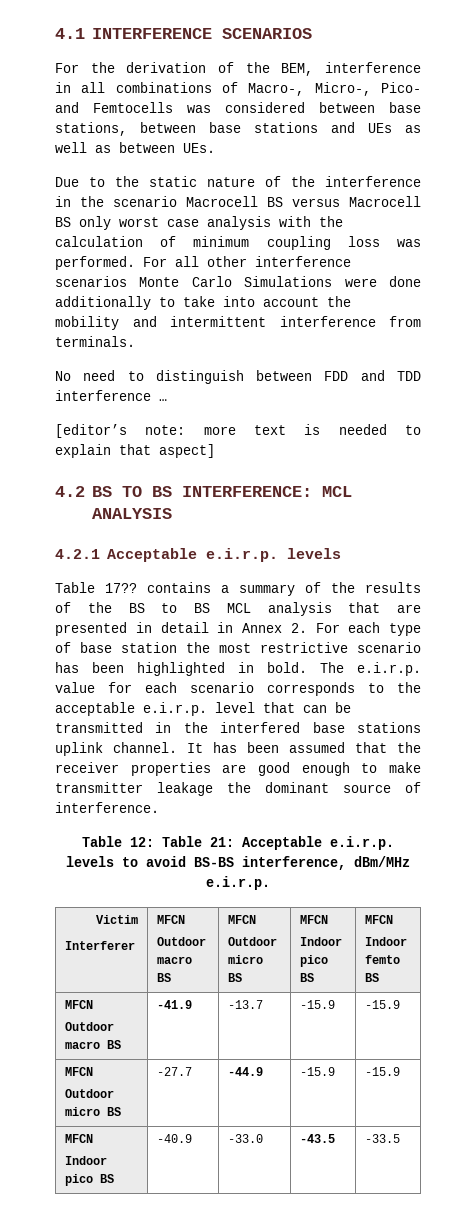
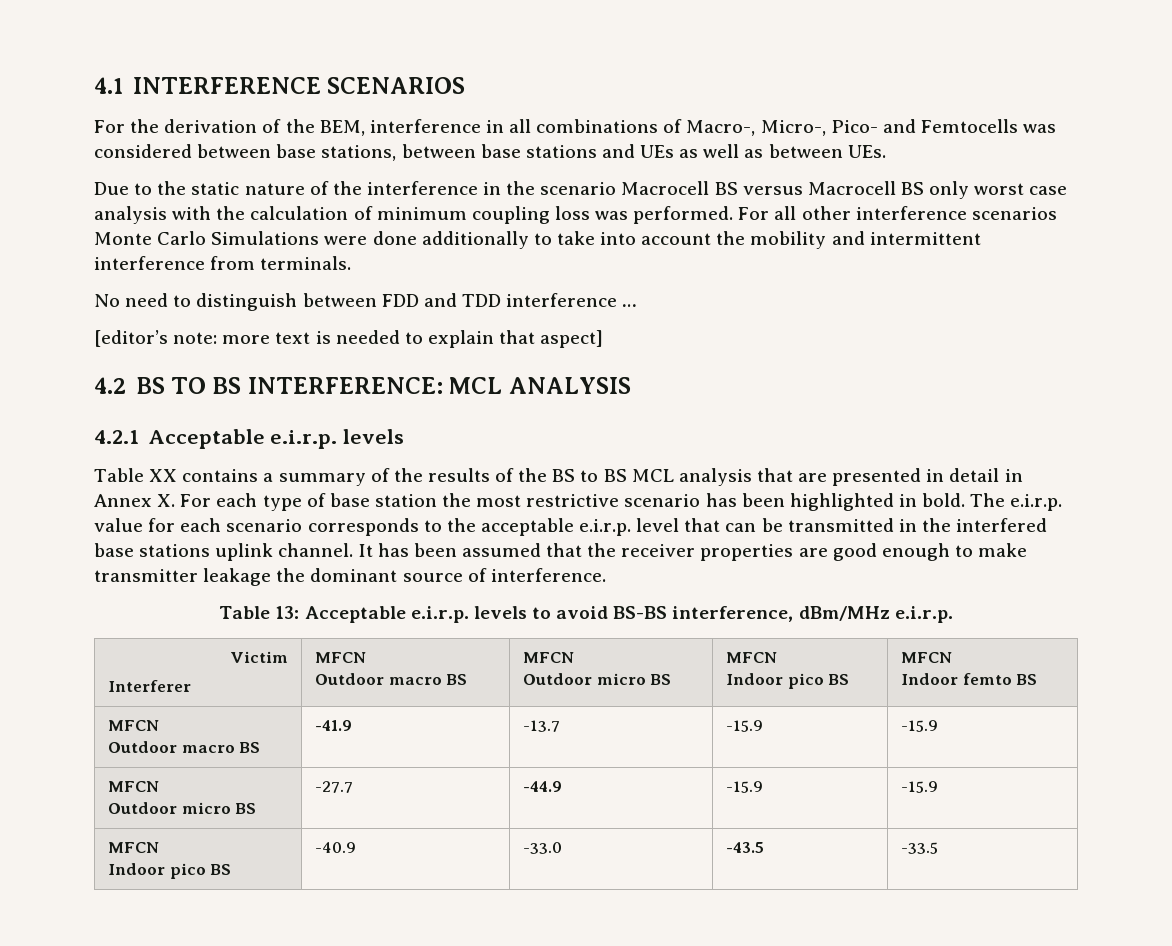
- Table 17?? contains a summary of the results of the BS to BS MCL analysis that are presented in detail in Annex 2. For each type of base station the most restrictive scenario has been highlighted in bold.
+ Table XX contains a summary of the results of the BS to BS MCL analysis that are presented in detail in Annex X. For each type of base station the most restrictive scenario has been highlighted in bold.
- Table 12: Table 21: Acceptable e.i.r.p. levels to avoid BS-BS interference, dBm/MHz e.i.r.p.
+ Table 13: Acceptable e.i.r.p. levels to avoid BS-BS interference, dBm/MHz e.i.r.p.

